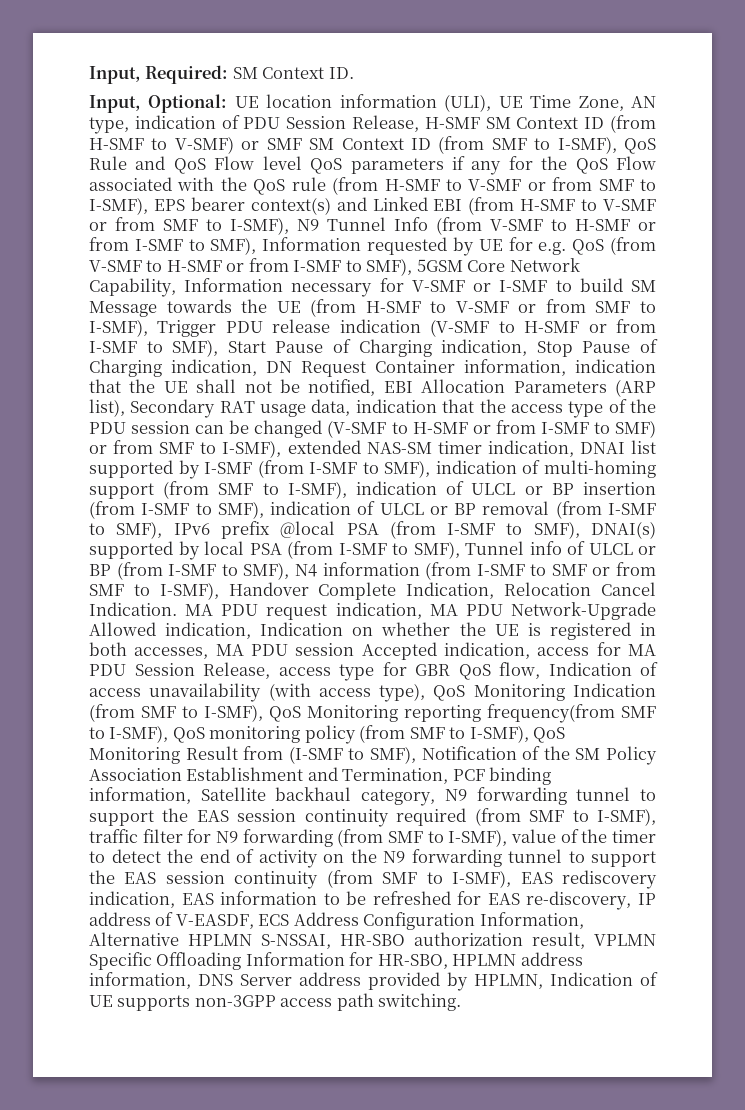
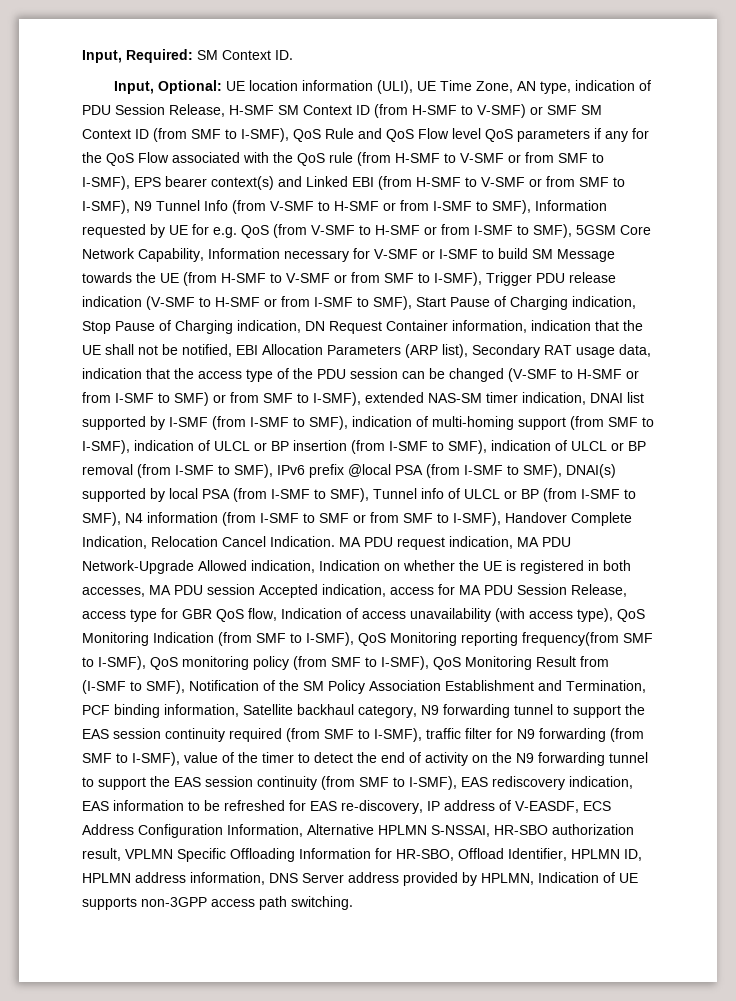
- MA PDU request indication, MA PDU Network-Upgrade Allowed indication, Indication on whether the UE is registered in both accesses, MA PDU session Accepted indication, access for MA PDU Session Release, access type for GBR QoS flow, Indication of access unavailability (with access type), QoS Monitoring Indication (from SMF to I-SMF), QoS Monitoring reporting frequency(from SMF to I-SMF), QoS monitoring policy (from SMF to I-SMF), QoS Monitoring Result from (I-SMF to SMF), Notification of the SM Policy Association Establishment and Termination, PCF binding information, Satellite backhaul category, N9 forwarding tunnel to support the EAS session continuity required (from SMF to I-SMF), traffic filter for N9 forwarding (from SMF to I-SMF), value of the timer to detect the end of activity on the N9 forwarding tunnel to support the EAS session continuity (from SMF to I-SMF), EAS rediscovery indication, EAS information to be refreshed for EAS re-discovery, IP address of V-EASDF, ECS Address Configuration Information, Alternative HPLMN S-NSSAI, HR-SBO authorization result, VPLMN Specific Offloading Information for HR-SBO, HPLMN address information, DNS Server address provided by HPLMN, Indication of UE supports non-3GPP access path switching.
+ MA PDU request indication, MA PDU Network-Upgrade Allowed indication, Indication on whether the UE is registered in both accesses, MA PDU session Accepted indication, access for MA PDU Session Release, access type for GBR QoS flow, Indication of access unavailability (with access type), QoS Monitoring Indication (from SMF to I-SMF), QoS Monitoring reporting frequency(from SMF to I-SMF), QoS monitoring policy (from SMF to I-SMF), QoS Monitoring Result from (I-SMF to SMF), Notification of the SM Policy Association Establishment and Termination, PCF binding information, Satellite backhaul category, N9 forwarding tunnel to support the EAS session continuity required (from SMF to I-SMF), traffic filter for N9 forwarding (from SMF to I-SMF), value of the timer to detect the end of activity on the N9 forwarding tunnel to support the EAS session continuity (from SMF to I-SMF), EAS rediscovery indication, EAS information to be refreshed for EAS re-discovery, IP address of V-EASDF, ECS Address Configuration Information, Alternative HPLMN S-NSSAI, HR-SBO authorization result, VPLMN Specific Offloading Information for HR-SBO, Offload Identifier, HPLMN ID, HPLMN address information, DNS Server address provided by HPLMN, Indication of UE supports non-3GPP access path switching.

